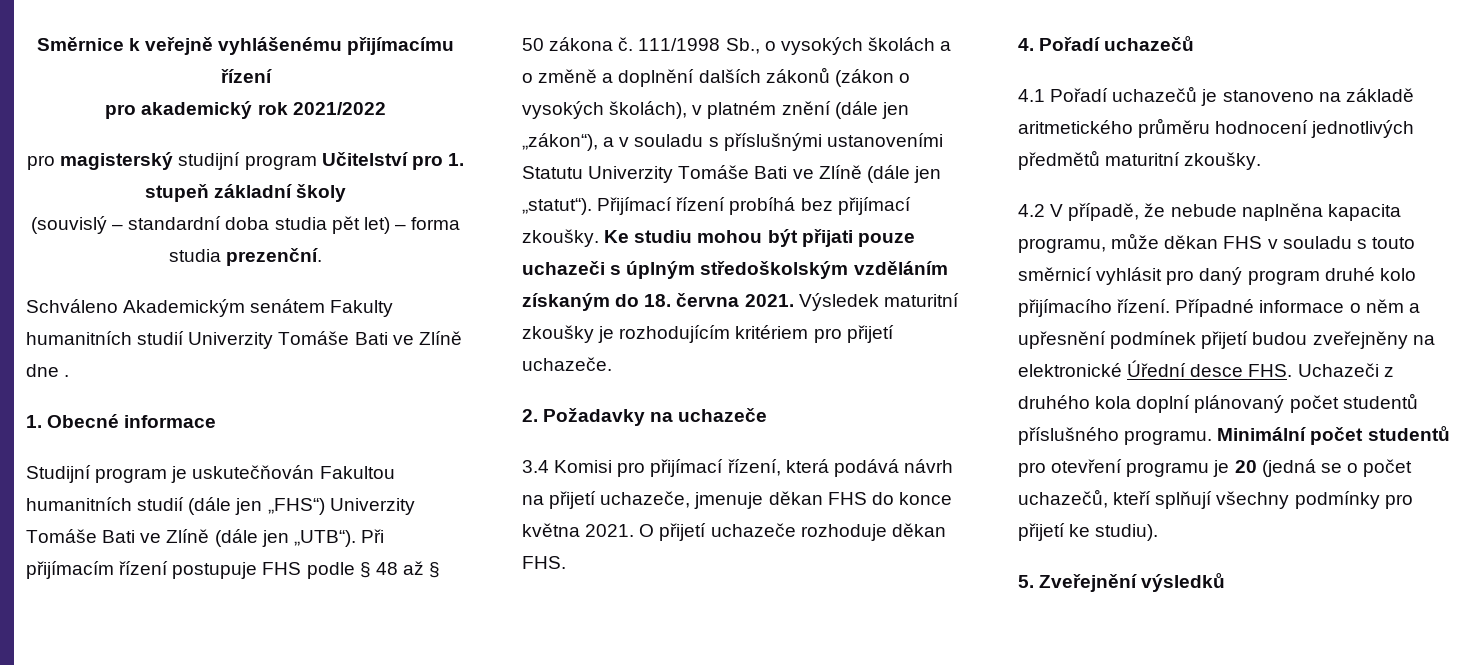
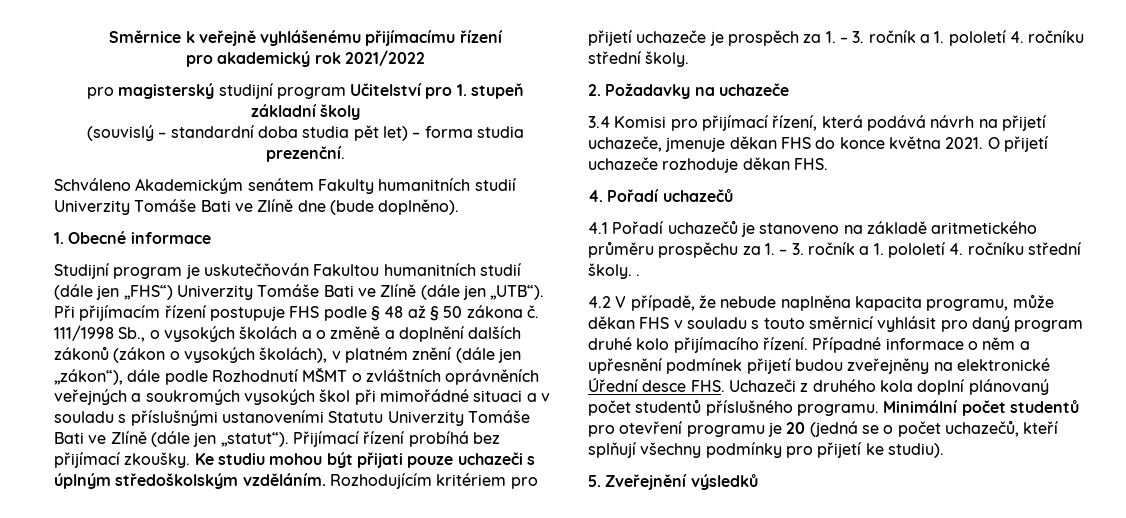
- Schváleno Akademickým senátem Fakulty humanitních studií Univerzity Tomáše Bati ve Zlíně dne .
+ Schváleno Akademickým senátem Fakulty humanitních studií Univerzity Tomáše Bati ve Zlíně dne (bude doplněno).
- 111/1998 Sb., o vysokých školách a o změně a doplnění dalších zákonů (zákon o vysokých školách), v platném znění (dále jen „zákon“), a v souladu s příslušnými ustanoveními Statutu Univerzity Tomáše Bati ve Zlíně (dále jen „statut“).
+ 111/1998 Sb., o vysokých školách a o změně a doplnění dalších zákonů (zákon o vysokých školách), v platném znění (dále jen „zákon“), dále podle Rozhodnutí MŠMT o zvláštních oprávněních veřejných a soukromých vysokých škol při mimořádné situaci a v souladu s příslušnými ustanoveními Statutu Univerzity Tomáše Bati ve Zlíně (dále jen „statut“).
- Ke studiu mohou být přijati pouze uchazeči s úplným středoškolským vzděláním získaným do 18. června 2021. Výsledek maturitní zkoušky je rozhodujícím kritériem pro přijetí uchazeče.
+ Ke studiu mohou být přijati pouze uchazeči s úplným středoškolským vzděláním. Rozhodujícím kritériem pro přijetí uchazeče je prospěch za 1. – 3. ročník a 1. pololetí 4. ročníku střední školy.
- 4.1 Pořadí uchazečů je stanoveno na základě aritmetického průměru hodnocení jednotlivých předmětů maturitní zkoušky.
+ 4.1 Pořadí uchazečů je stanoveno na základě aritmetického průměru prospěchu za 1. – 3. ročník a 1. pololetí 4. ročníku střední školy. .

